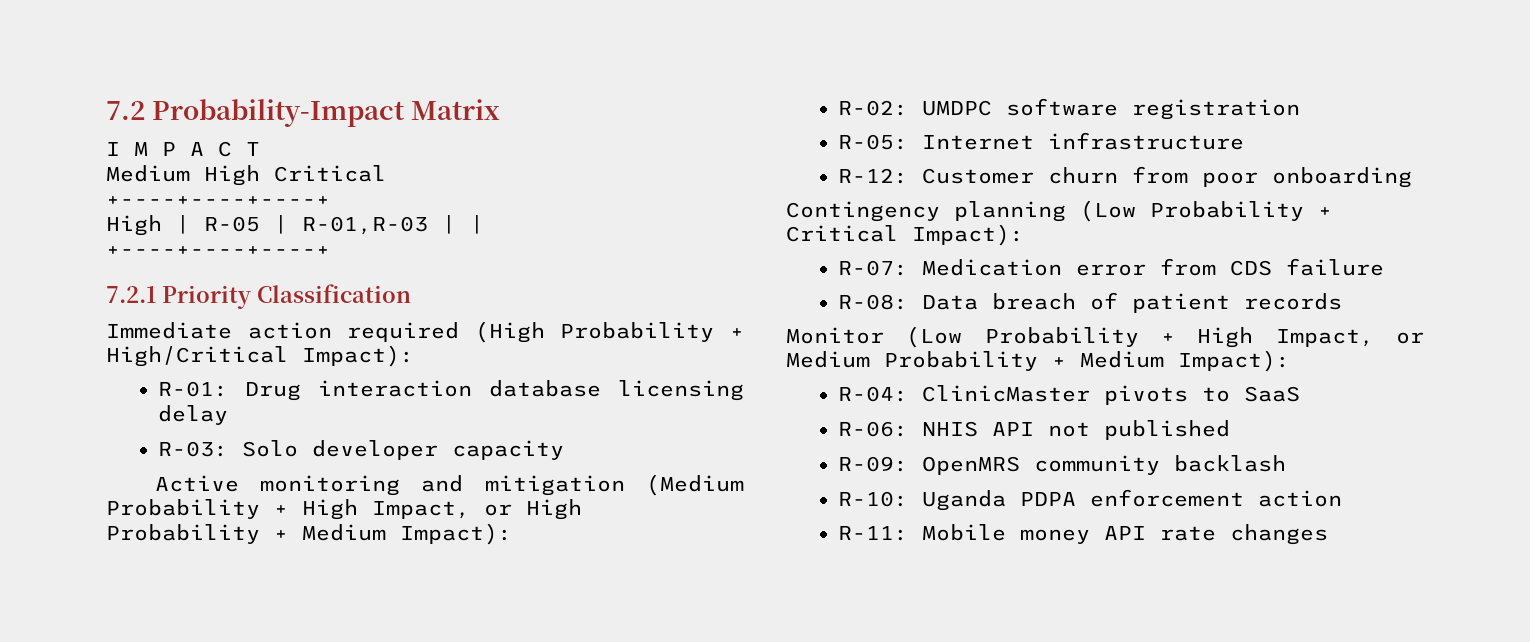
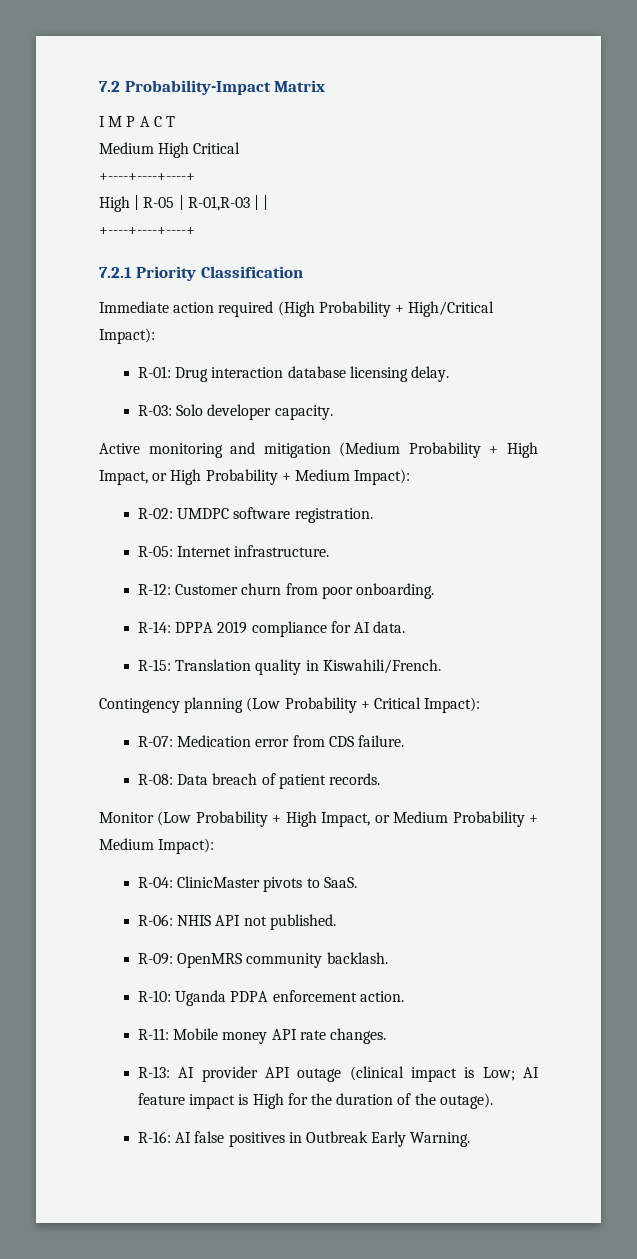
- R-01: Drug interaction database licensing delay
+ R-01: Drug interaction database licensing delay.
- R-03: Solo developer capacity
+ R-03: Solo developer capacity.
- R-02: UMDPC software registration
+ R-02: UMDPC software registration.
- R-05: Internet infrastructure
+ R-05: Internet infrastructure.
- R-12: Customer churn from poor onboarding
+ R-12: Customer churn from poor onboarding.
+ R-14: DPPA 2019 compliance for AI data.
+ R-15: Translation quality in Kiswahili/French.
- R-07: Medication error from CDS failure
+ R-07: Medication error from CDS failure.
- R-08: Data breach of patient records
+ R-08: Data breach of patient records.
- R-04: ClinicMaster pivots to SaaS
+ R-04: ClinicMaster pivots to SaaS.
- R-06: NHIS API not published
+ R-06: NHIS API not published.
- R-09: OpenMRS community backlash
+ R-09: OpenMRS community backlash.
- R-10: Uganda PDPA enforcement action
+ R-10: Uganda PDPA enforcement action.
- R-11: Mobile money API rate changes
+ R-11: Mobile money API rate changes.
+ R-13: AI provider API outage (clinical impact is Low; AI feature impact is High for the duration of the outage).
+ R-16: AI false positives in Outbreak Early Warning.

